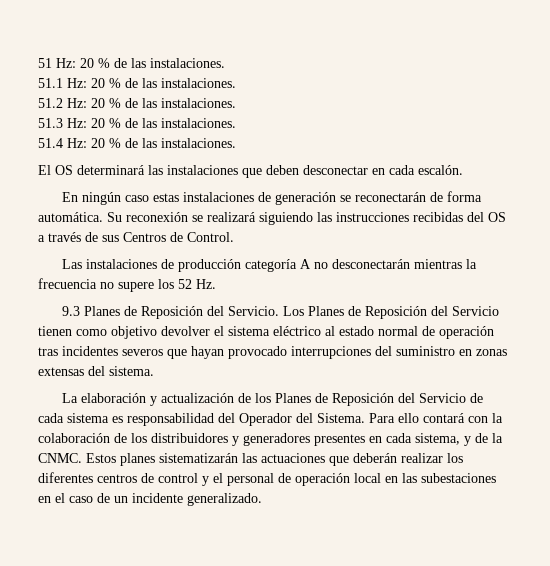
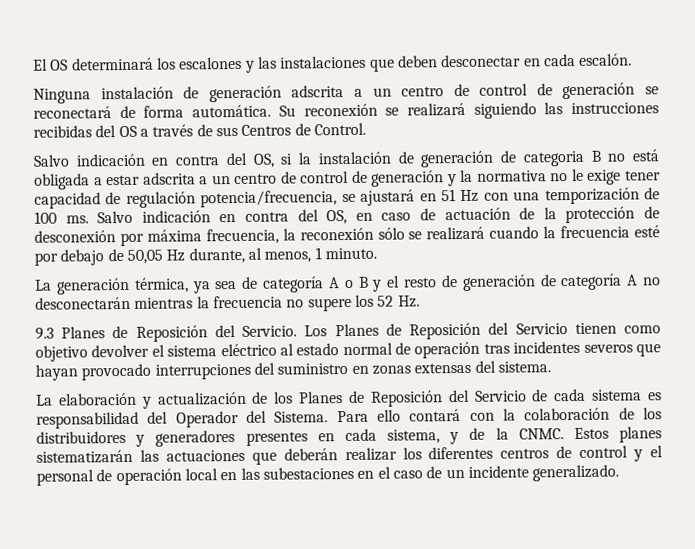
- 51 Hz: 20 % de las instalaciones.
- 51.1 Hz: 20 % de las instalaciones.
- 51.2 Hz: 20 % de las instalaciones.
- 51.3 Hz: 20 % de las instalaciones.
- 51.4 Hz: 20 % de las instalaciones.
- El OS determinará las instalaciones que deben desconectar en cada escalón.
+ El OS determinará los escalones y las instalaciones que deben desconectar en cada escalón.
- En ningún caso estas instalaciones de generación se reconectarán de forma automática.
+ Ninguna instalación de generación adscrita a un centro de control de generación se reconectará de forma automática.
- Las instalaciones de producción categoría A no desconectarán mientras la frecuencia no supere los 52 Hz.
+ Salvo indicación en contra del OS, si la instalación de generación de categoria B no está obligada a estar adscrita a un centro de control de generación y la normativa no le exige tener capacidad de regulación potencia/frecuencia, se ajustará en 51 Hz con una temporización de 100 ms. Salvo indicación en contra del OS, en caso de actuación de la protección de desconexión por máxima frecuencia, la reconexión sólo se realizará cuando la frecuencia esté por debajo de 50,05 Hz durante, al menos, 1 minuto.
+ La generación térmica, ya sea de categoría A o B y el resto de generación de categoría A no desconectarán mientras la frecuencia no supere los 52 Hz.

